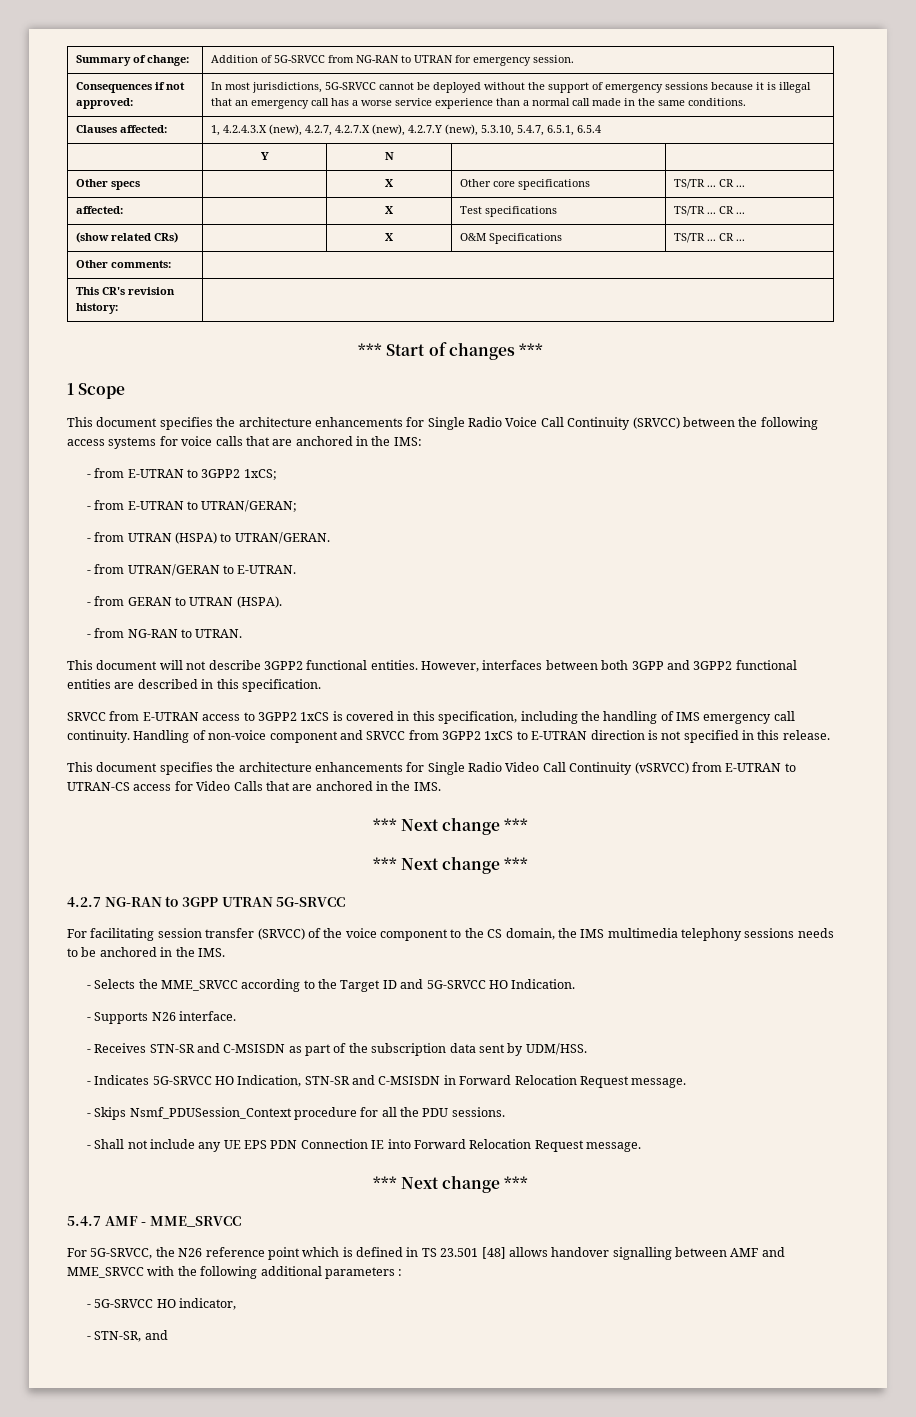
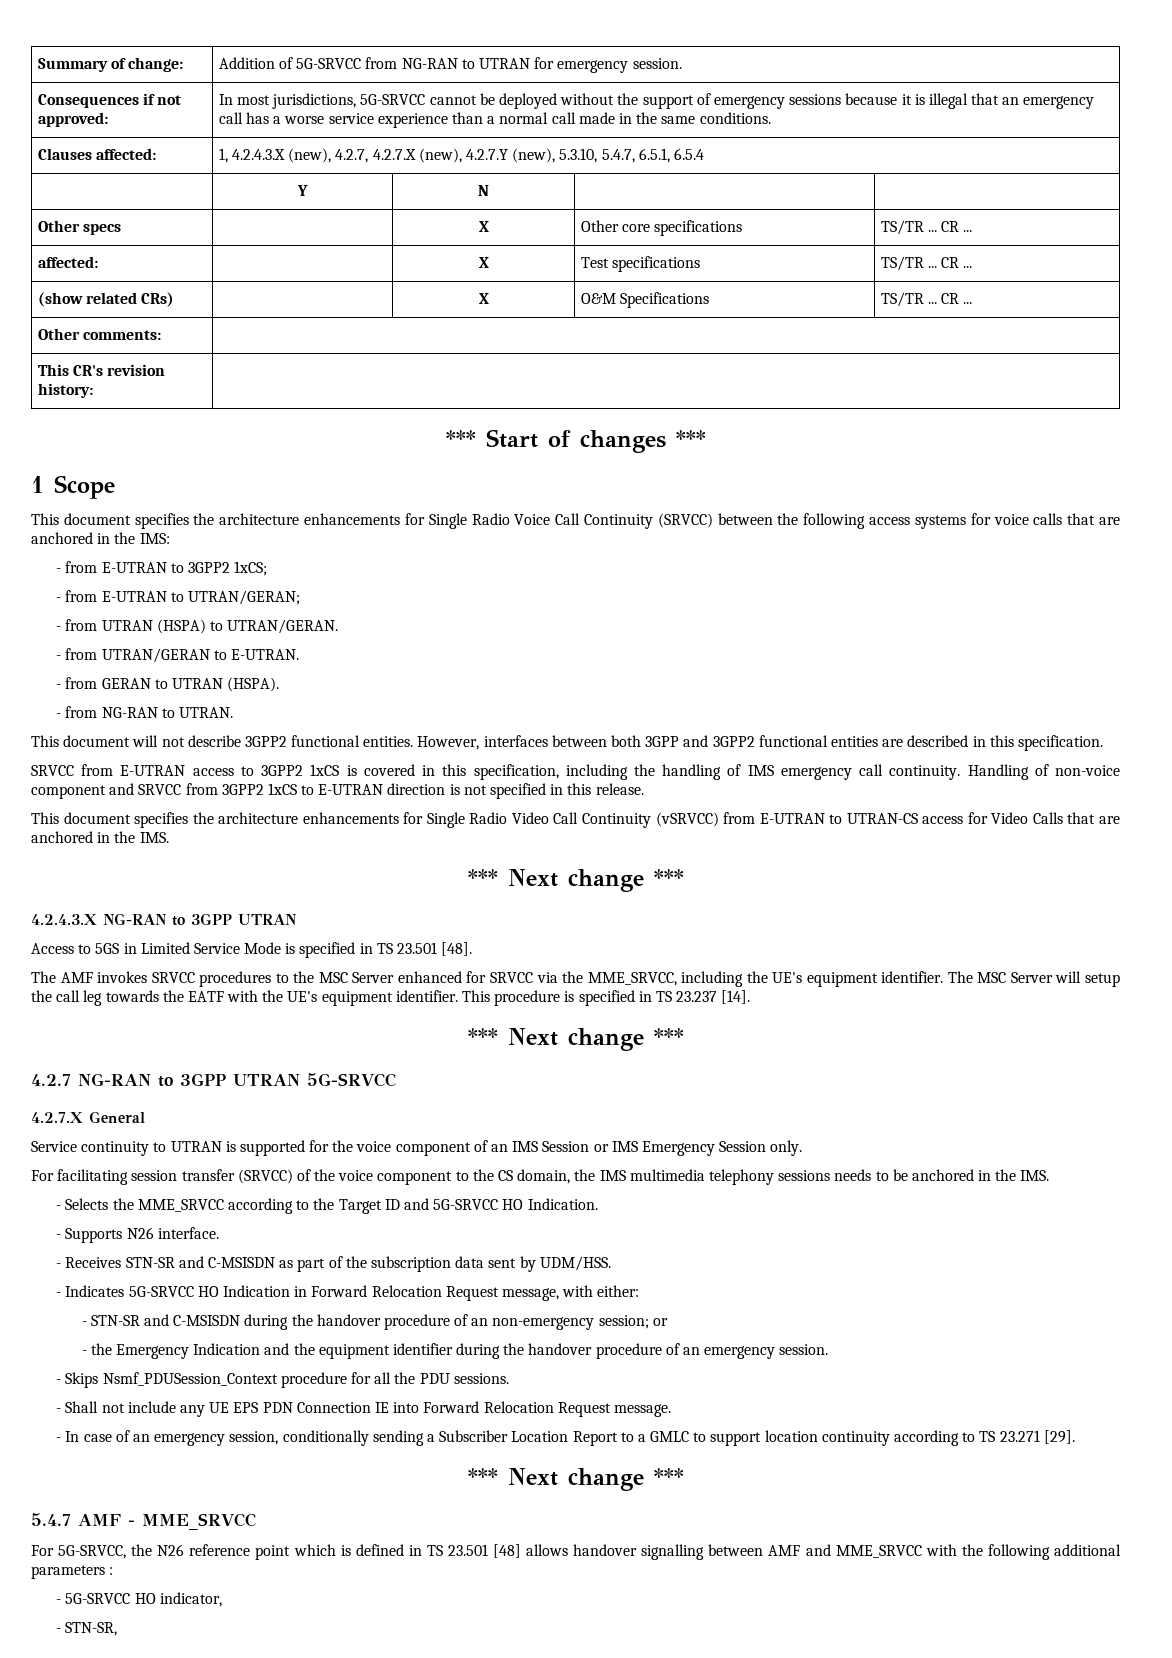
+ 4.2.4.3.X NG-RAN to 3GPP UTRAN
+ Access to 5GS in Limited Service Mode is specified in TS 23.501 [48].
+ The AMF invokes SRVCC procedures to the MSC Server enhanced for SRVCC via the MME_SRVCC, including the UE's equipment identifier. The MSC Server will setup the call leg towards the EATF with the UE's equipment identifier. This procedure is specified in TS 23.237 [14].
+ 4.2.7.X General
+ Service continuity to UTRAN is supported for the voice component of an IMS Session or IMS Emergency Session only.
- - Indicates 5G-SRVCC HO Indication, STN-SR and C-MSISDN in Forward Relocation Request message.
+ - Indicates 5G-SRVCC HO Indication in Forward Relocation Request message, with either:
+ - STN-SR and C-MSISDN during the handover procedure of an non-emergency session; or
+ - the Emergency Indication and the equipment identifier during the handover procedure of an emergency session.
+ - In case of an emergency session, conditionally sending a Subscriber Location Report to a GMLC to support location continuity according to TS 23.271 [29].
- - STN-SR, and
+ - STN-SR,

